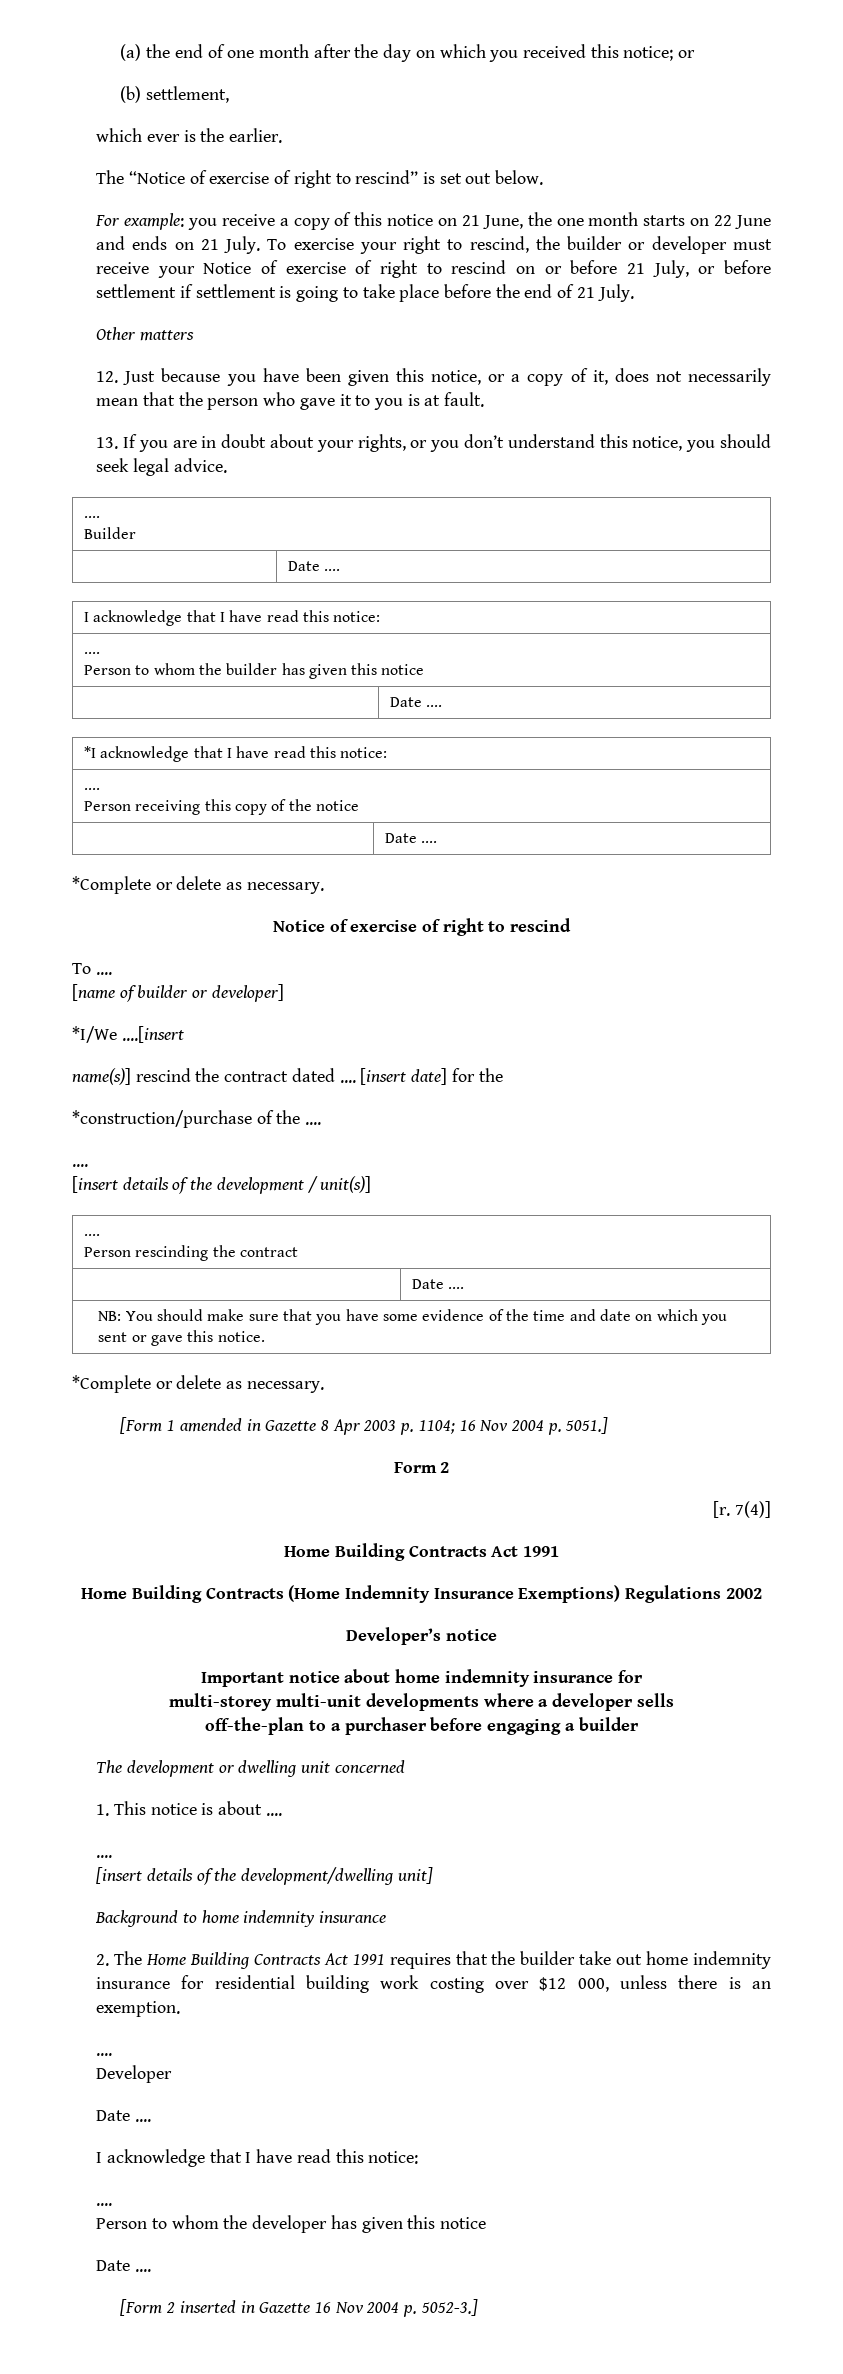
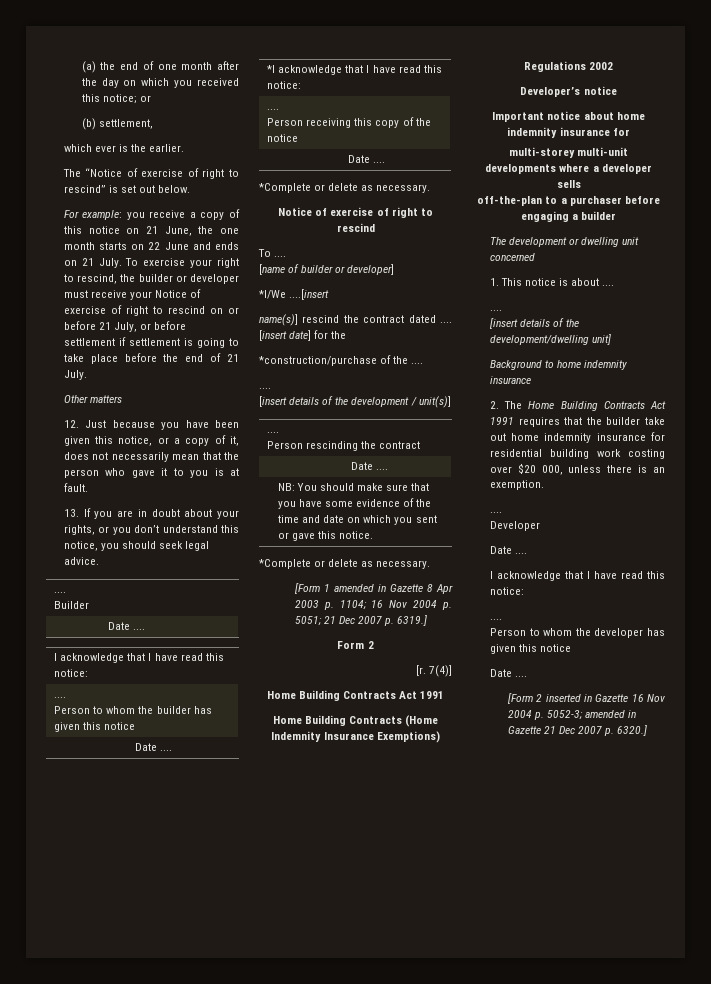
- [Form 1 amended in Gazette 8 Apr 2003 p. 1104; 16 Nov 2004 p. 5051.]
+ [Form 1 amended in Gazette 8 Apr 2003 p. 1104; 16 Nov 2004 p. 5051; 21 Dec 2007 p. 6319.]
- 2. The Home Building Contracts Act 1991 requires that the builder take out home indemnity insurance for residential building work costing over $12 000, unless there is an exemption.
+ 2. The Home Building Contracts Act 1991 requires that the builder take out home indemnity insurance for residential building work costing over $20 000, unless there is an exemption.
- [Form 2 inserted in Gazette 16 Nov 2004 p. 5052-3.]
+ [Form 2 inserted in Gazette 16 Nov 2004 p. 5052-3; amended in Gazette 21 Dec 2007 p. 6320.]

